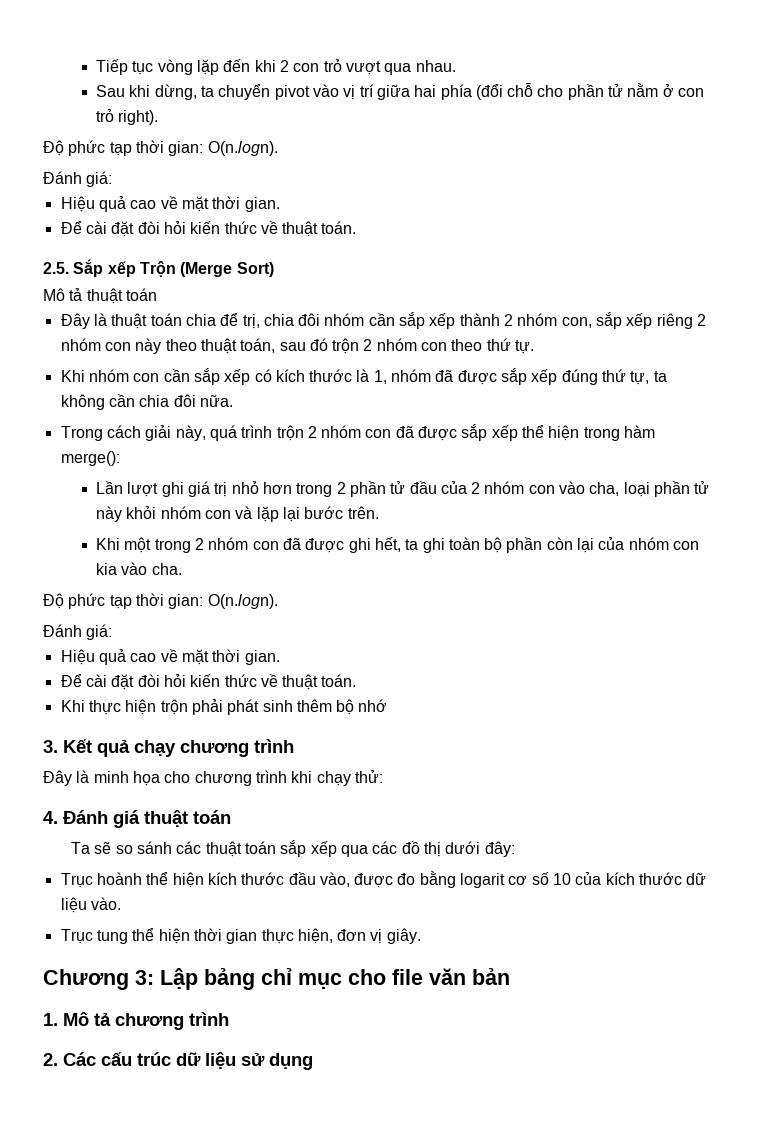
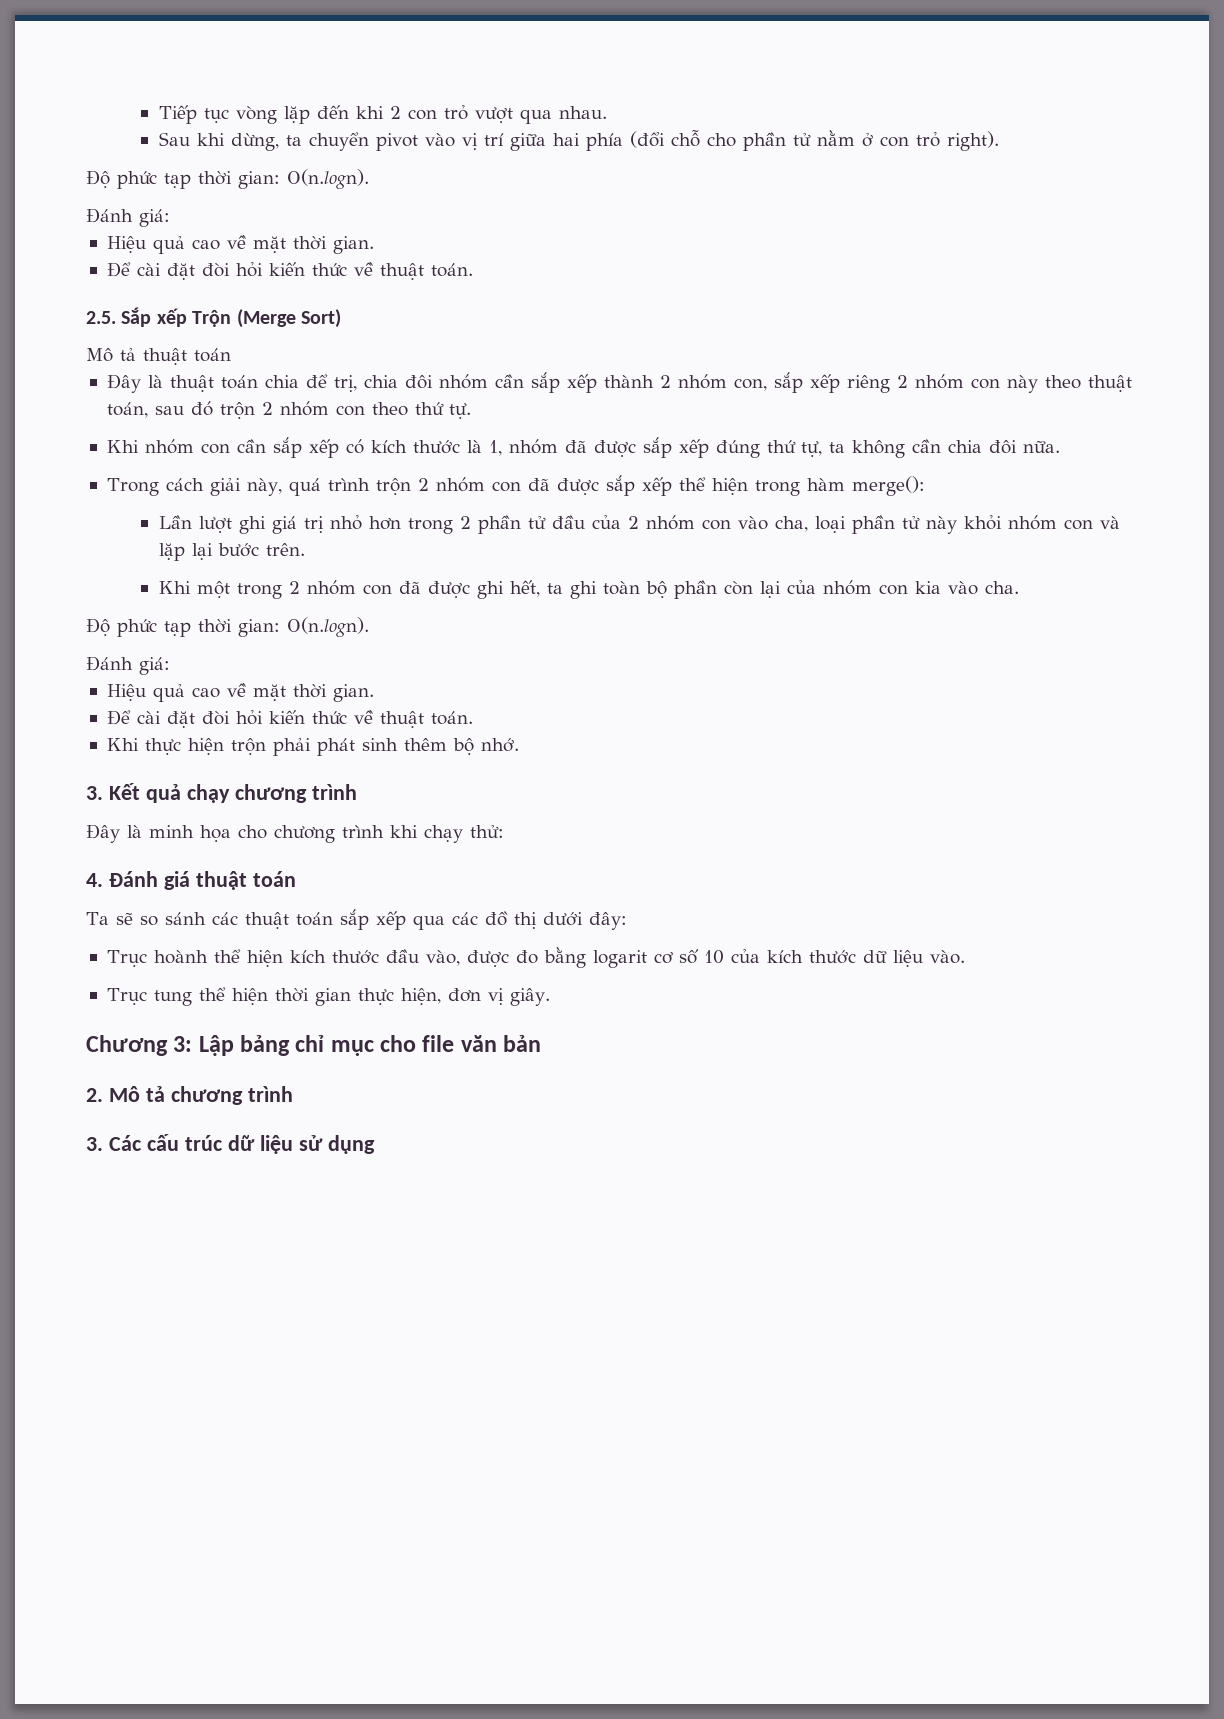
- Khi thực hiện trộn phải phát sinh thêm bộ nhớ
+ Khi thực hiện trộn phải phát sinh thêm bộ nhớ.
- 1. Mô tả chương trình
+ 2. Mô tả chương trình
- 2. Các cấu trúc dữ liệu sử dụng
+ 3. Các cấu trúc dữ liệu sử dụng

